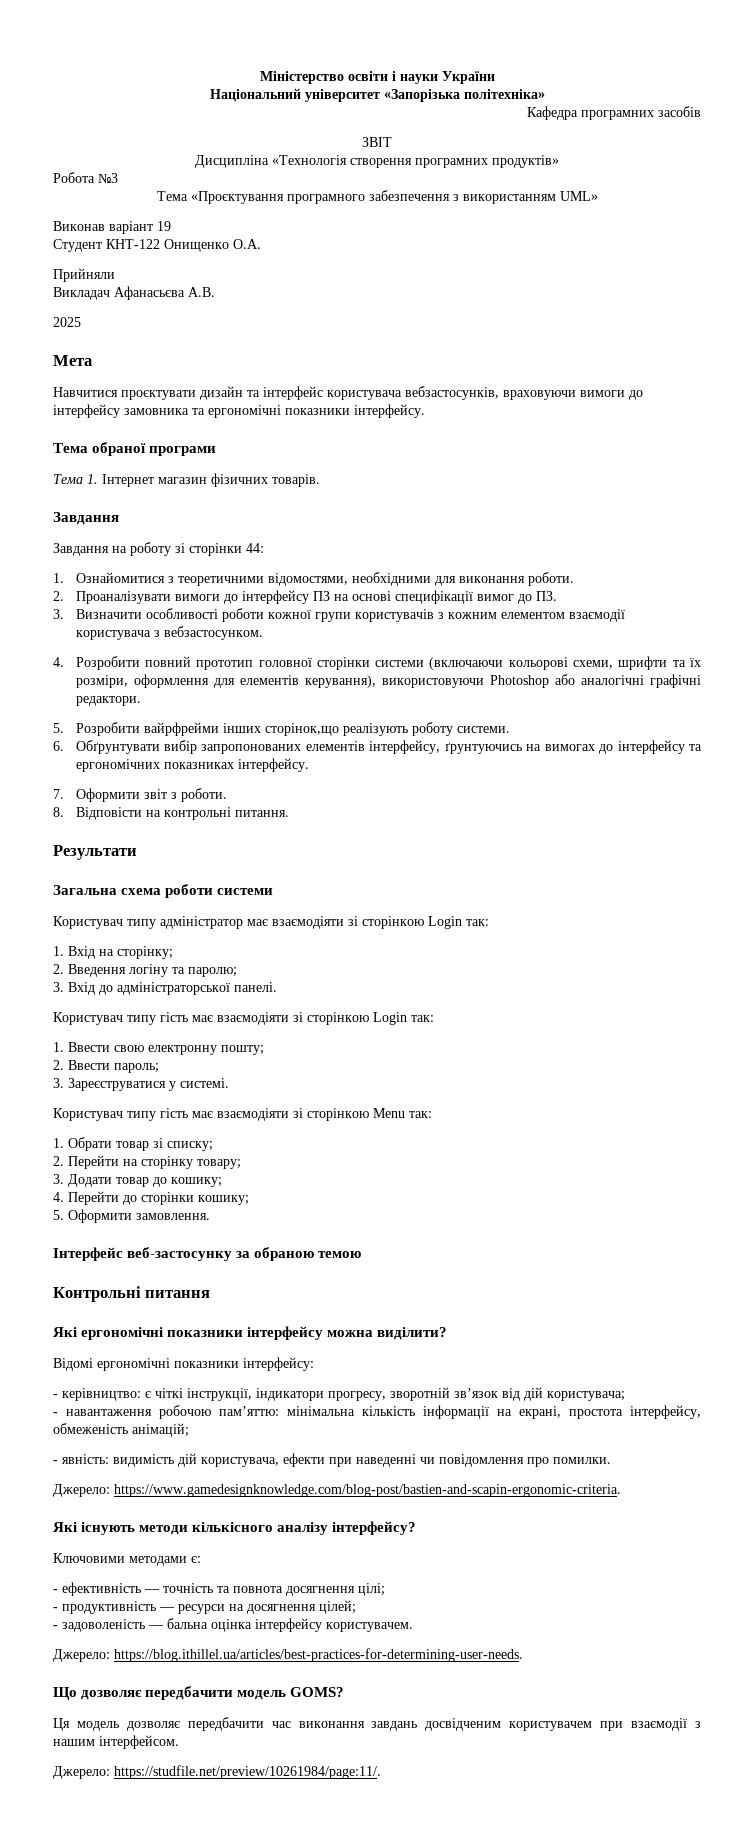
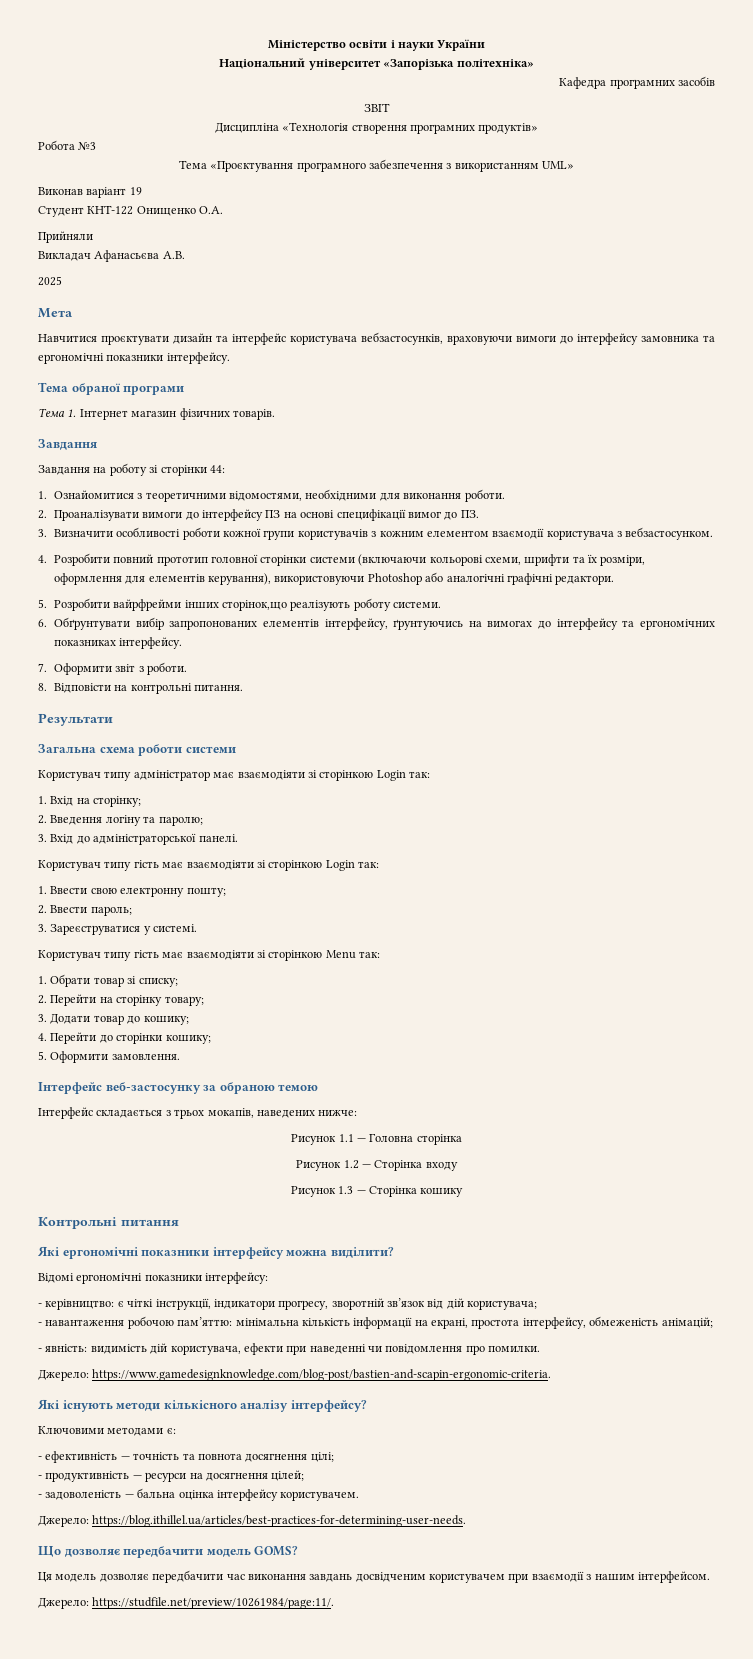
+ Інтерфейс складається з трьох мокапів, наведених нижче:
+ Рисунок 1.1 — Головна сторінка
+ Рисунок 1.2 — Сторінка входу
+ Рисунок 1.3 — Сторінка кошику

